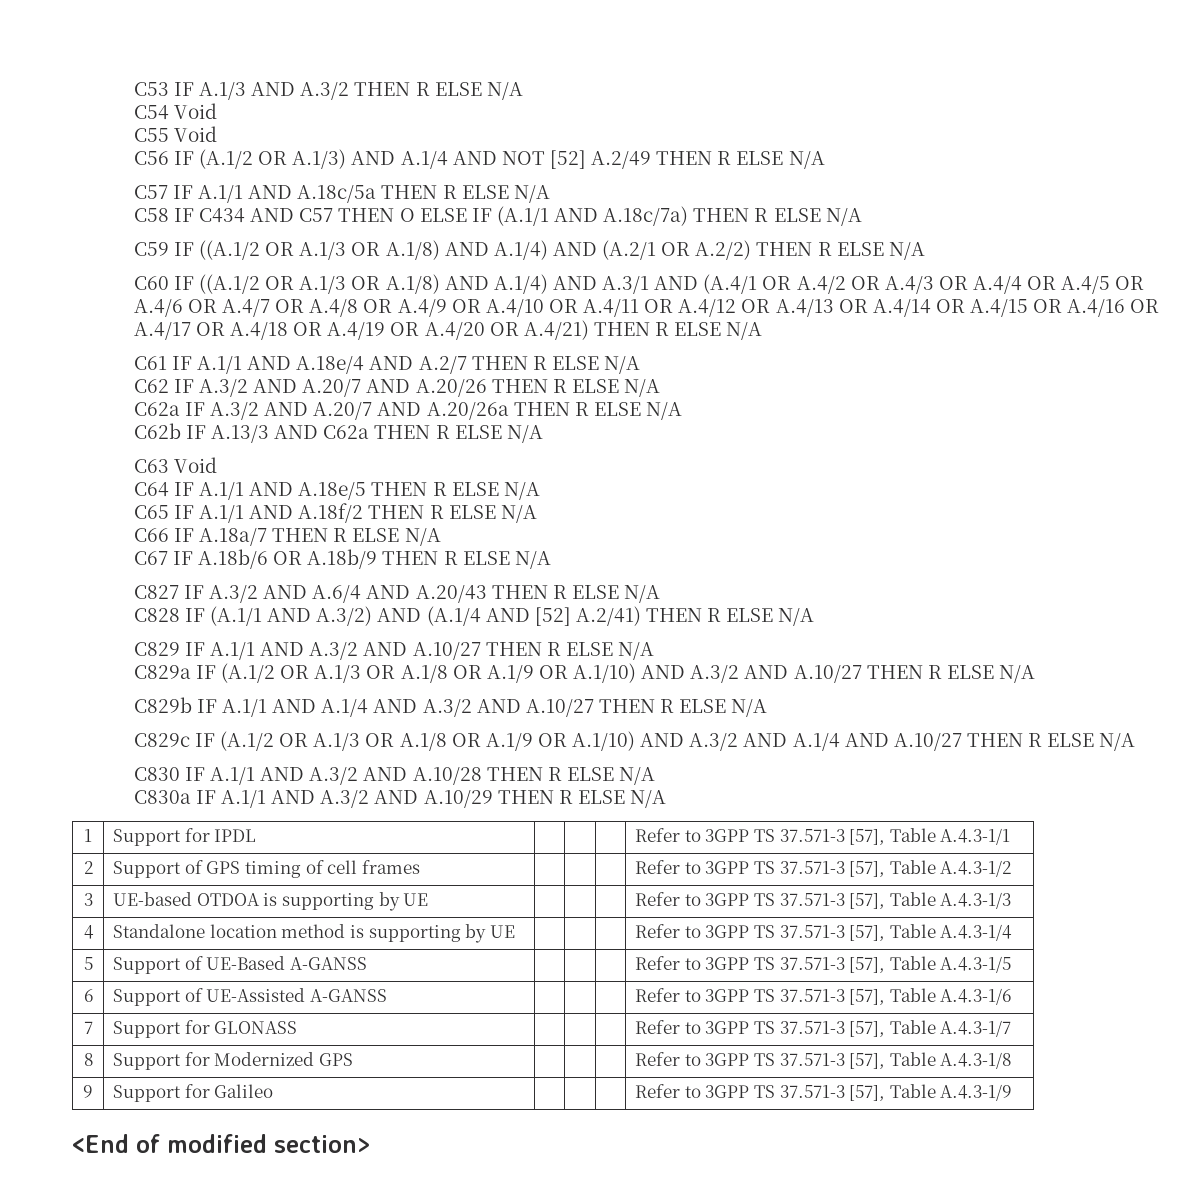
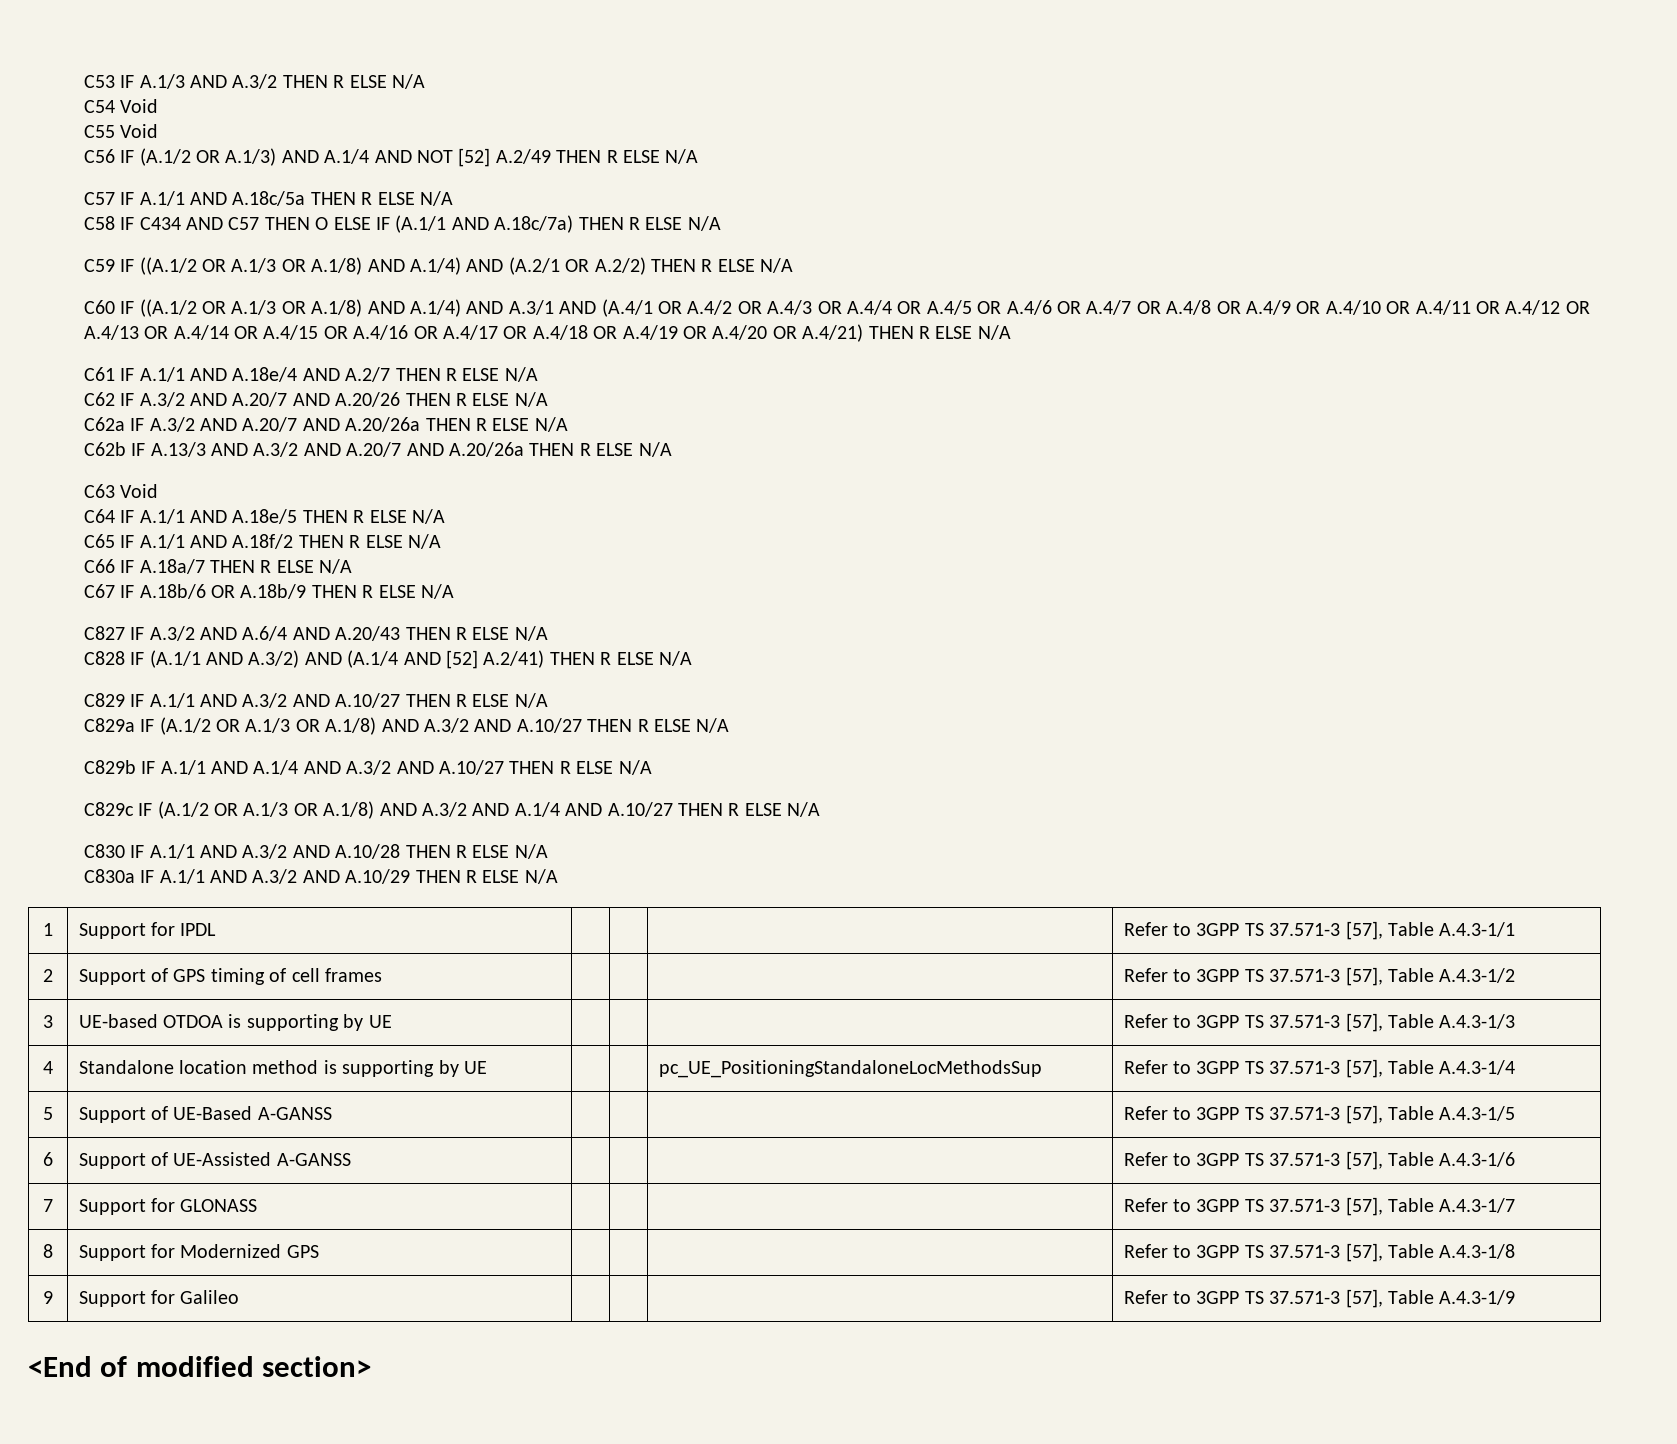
- C62b IF A.13/3 AND C62a THEN R ELSE N/A
+ C62b IF A.13/3 AND A.3/2 AND A.20/7 AND A.20/26a THEN R ELSE N/A
- C829a IF (A.1/2 OR A.1/3 OR A.1/8 OR A.1/9 OR A.1/10) AND A.3/2 AND A.10/27 THEN R ELSE N/A
+ C829a IF (A.1/2 OR A.1/3 OR A.1/8) AND A.3/2 AND A.10/27 THEN R ELSE N/A
- C829c IF (A.1/2 OR A.1/3 OR A.1/8 OR A.1/9 OR A.1/10) AND A.3/2 AND A.1/4 AND A.10/27 THEN R ELSE N/A
+ C829c IF (A.1/2 OR A.1/3 OR A.1/8) AND A.3/2 AND A.1/4 AND A.10/27 THEN R ELSE N/A
- 4 | Standalone location method is supporting by UE | | | | Refer to 3GPP TS 37.571-3 [57], Table A.4.3-1/4
+ 4 | Standalone location method is supporting by UE | | | pc_UE_PositioningStandaloneLocMethodsSup | Refer to 3GPP TS 37.571-3 [57], Table A.4.3-1/4

